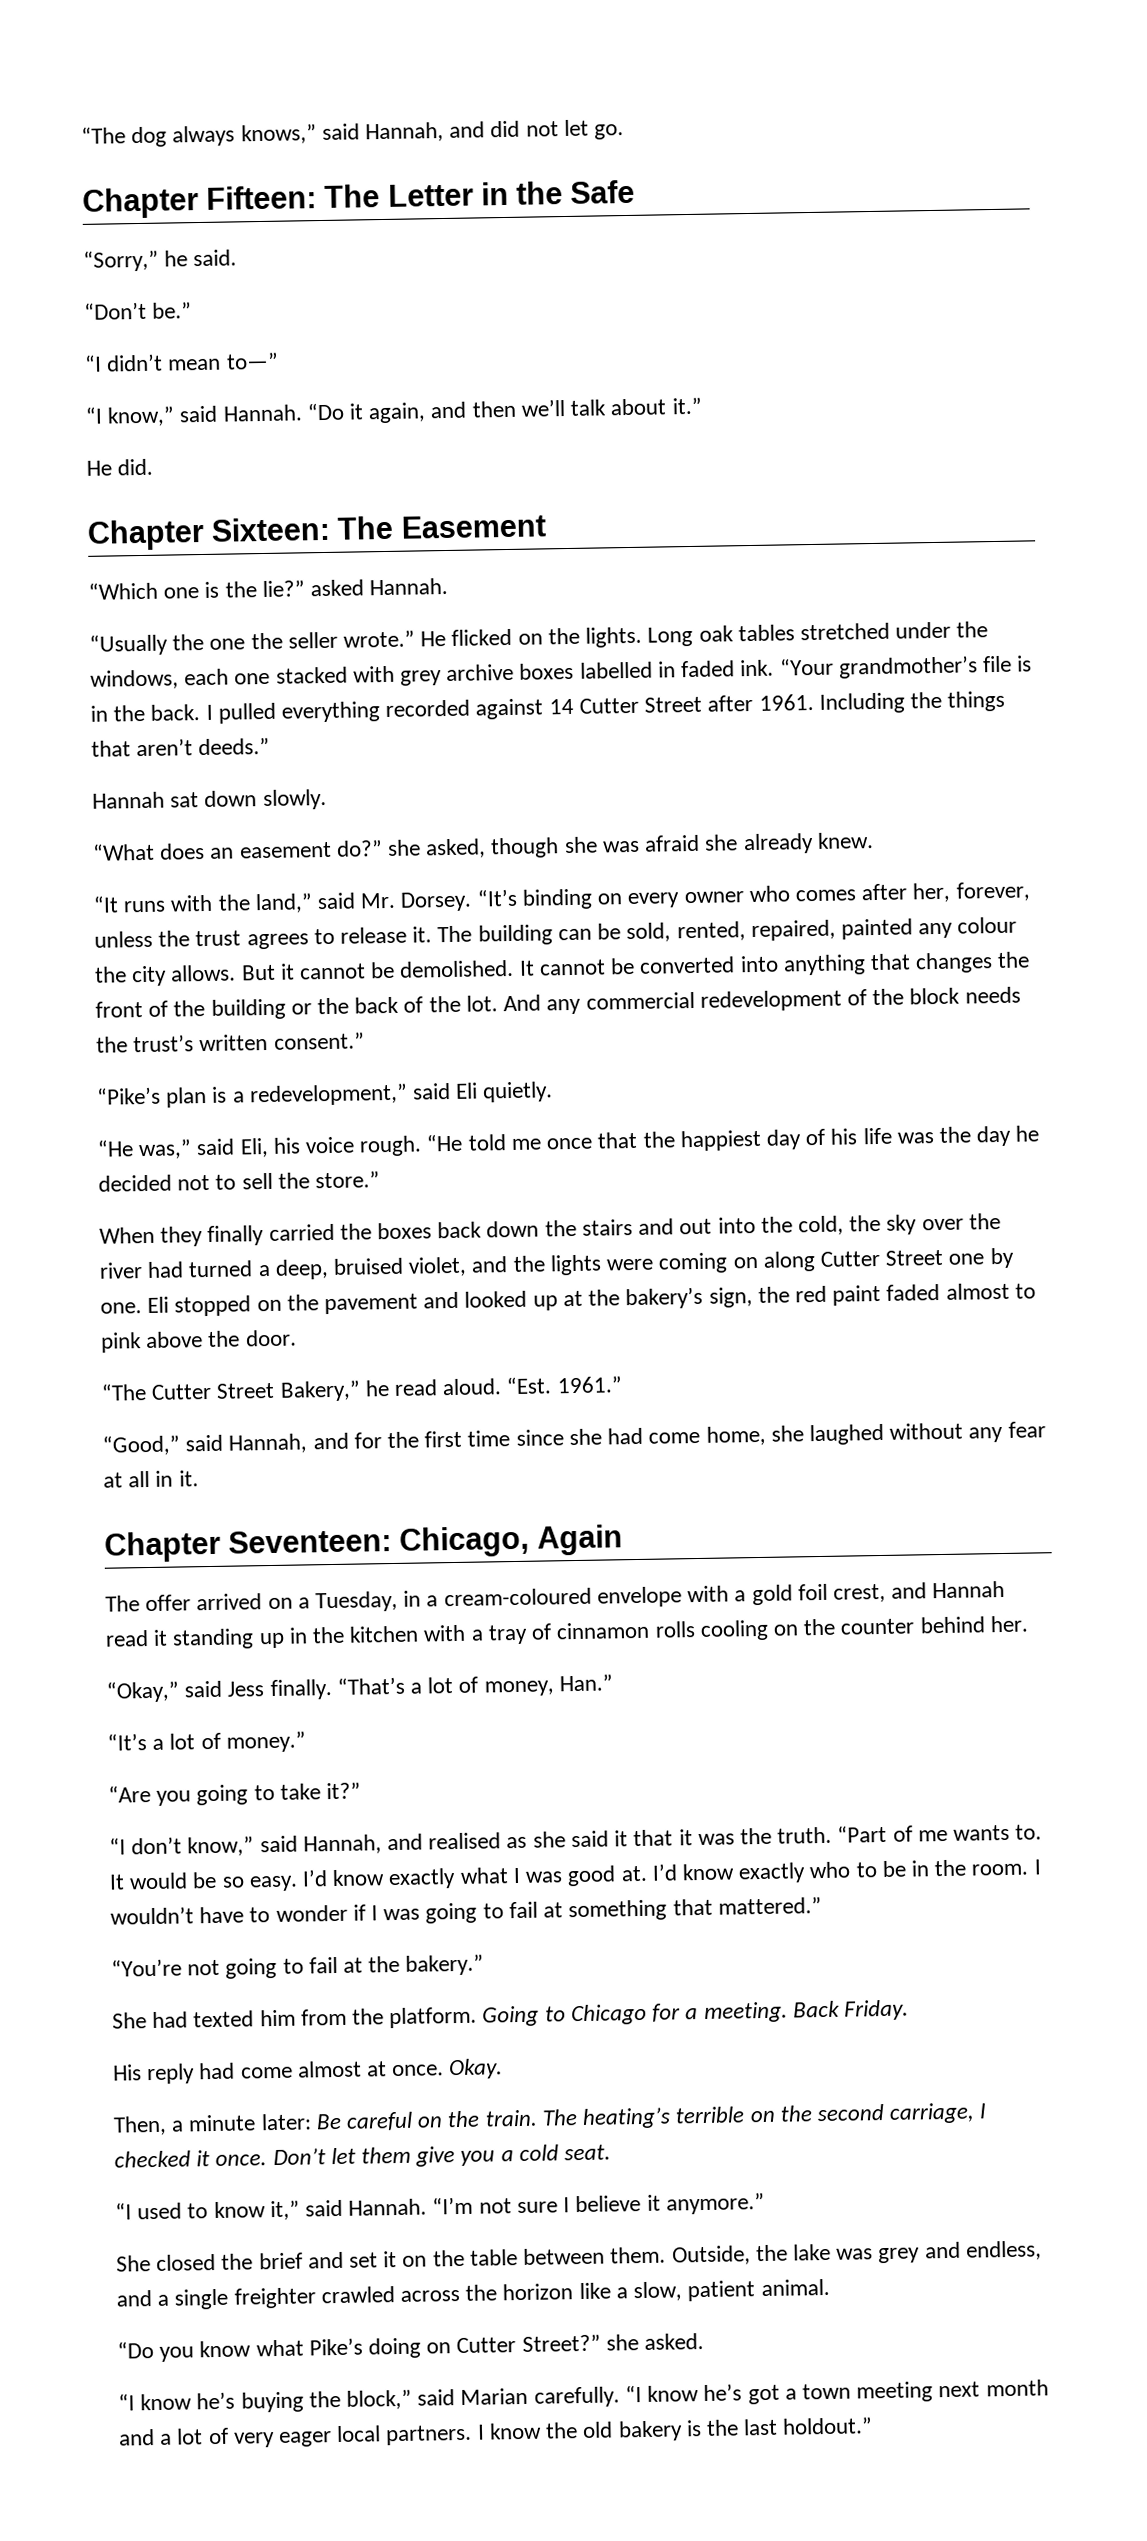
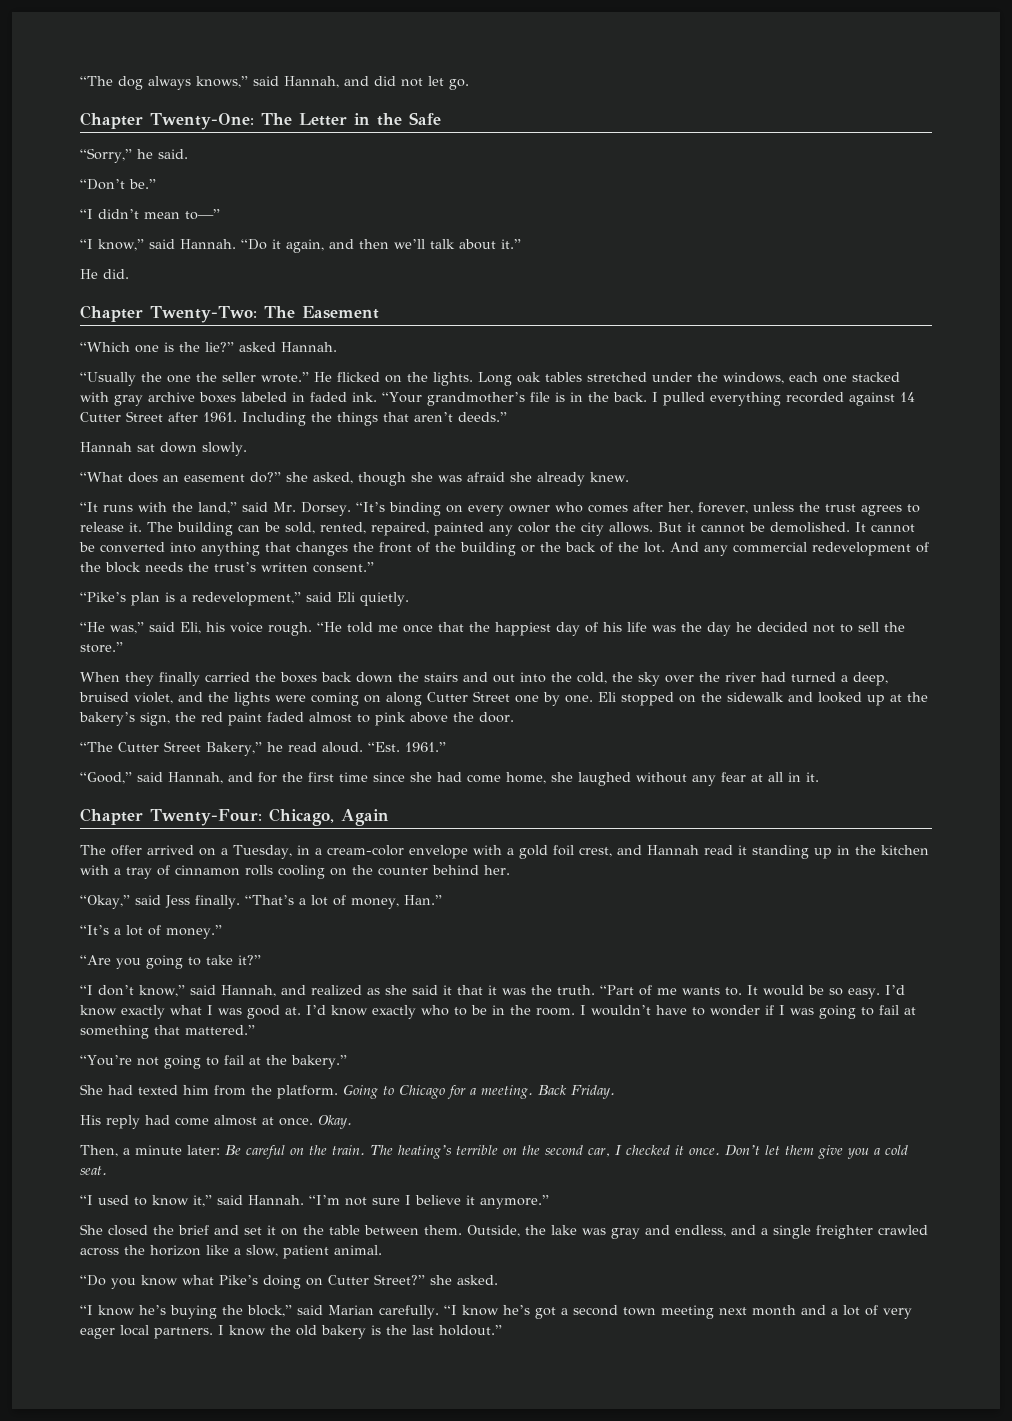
- Chapter Fifteen: The Letter in the Safe
+ Chapter Twenty-One: The Letter in the Safe
- Chapter Sixteen: The Easement
+ Chapter Twenty-Two: The Easement
- Long oak tables stretched under the windows, each one stacked with grey archive boxes labelled in faded ink.
+ Long oak tables stretched under the windows, each one stacked with gray archive boxes labeled in faded ink.
- The building can be sold, rented, repaired, painted any colour the city allows.
+ The building can be sold, rented, repaired, painted any color the city allows.
- Eli stopped on the pavement and looked up at the bakery’s sign, the red paint faded almost to pink above the door.
+ Eli stopped on the sidewalk and looked up at the bakery’s sign, the red paint faded almost to pink above the door.
- Chapter Seventeen: Chicago, Again
+ Chapter Twenty-Four: Chicago, Again
- The offer arrived on a Tuesday, in a cream-coloured envelope with a gold foil crest, and Hannah read it standing up in the kitchen with a tray of cinnamon rolls cooling on the counter behind her.
+ The offer arrived on a Tuesday, in a cream-color envelope with a gold foil crest, and Hannah read it standing up in the kitchen with a tray of cinnamon rolls cooling on the counter behind her.
- “I don’t know,” said Hannah, and realised as she said it that it was the truth.
+ “I don’t know,” said Hannah, and realized as she said it that it was the truth.
- The heating’s terrible on the second carriage, I checked it once.
+ The heating’s terrible on the second car, I checked it once.
- Outside, the lake was grey and endless, and a single freighter crawled across the horizon like a slow, patient animal.
+ Outside, the lake was gray and endless, and a single freighter crawled across the horizon like a slow, patient animal.
- “I know he’s got a town meeting next month and a lot of very eager local partners.
+ “I know he’s got a second town meeting next month and a lot of very eager local partners.

